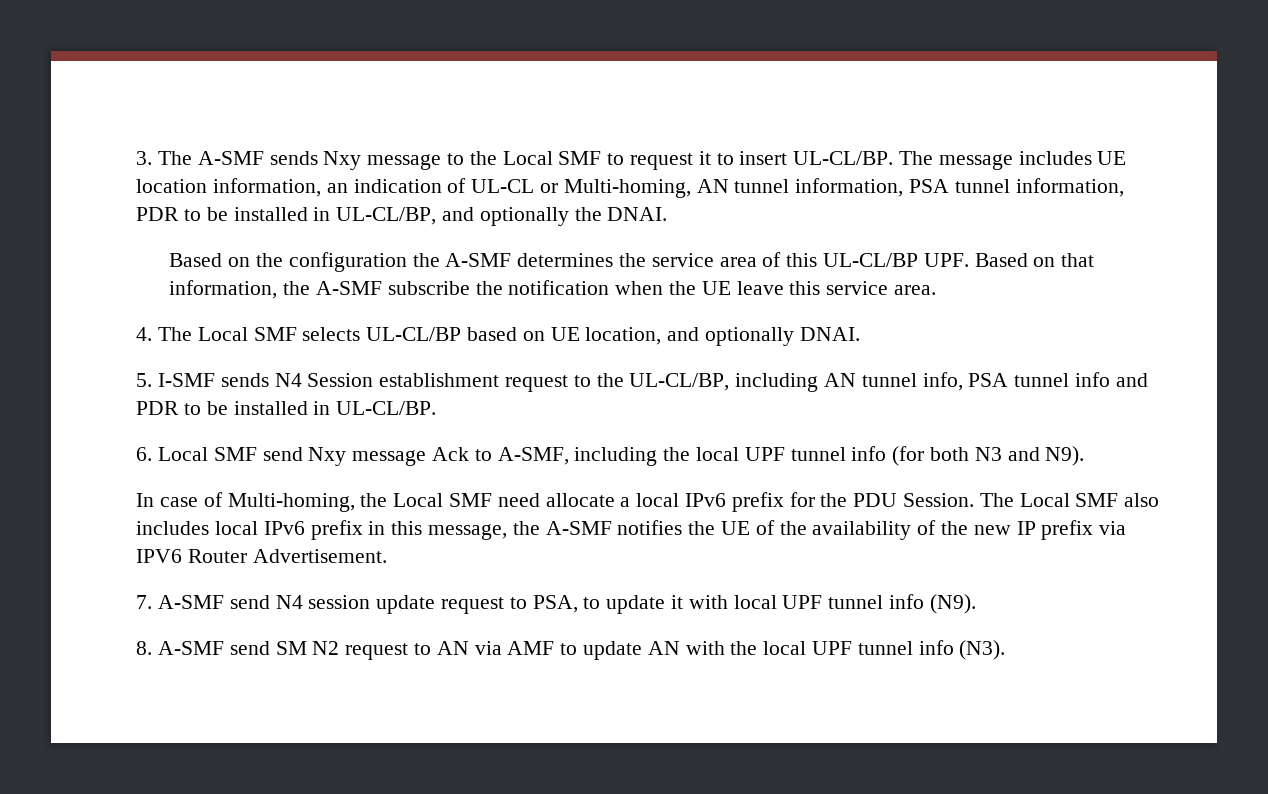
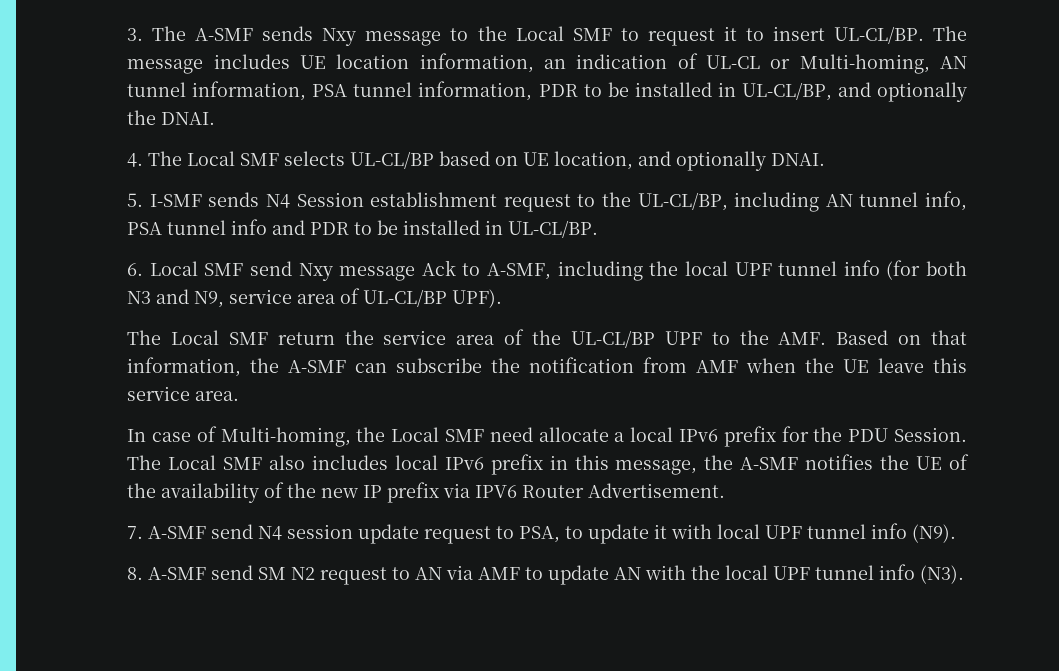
- Based on the configuration the A-SMF determines the service area of this UL-CL/BP UPF. Based on that information, the A-SMF subscribe the notification when the UE leave this service area.
- 6. Local SMF send Nxy message Ack to A-SMF, including the local UPF tunnel info (for both N3 and N9).
+ 6. Local SMF send Nxy message Ack to A-SMF, including the local UPF tunnel info (for both N3 and N9, service area of UL-CL/BP UPF).
+ The Local SMF return the service area of the UL-CL/BP UPF to the AMF. Based on that information, the A-SMF can subscribe the notification from AMF when the UE leave this service area.

